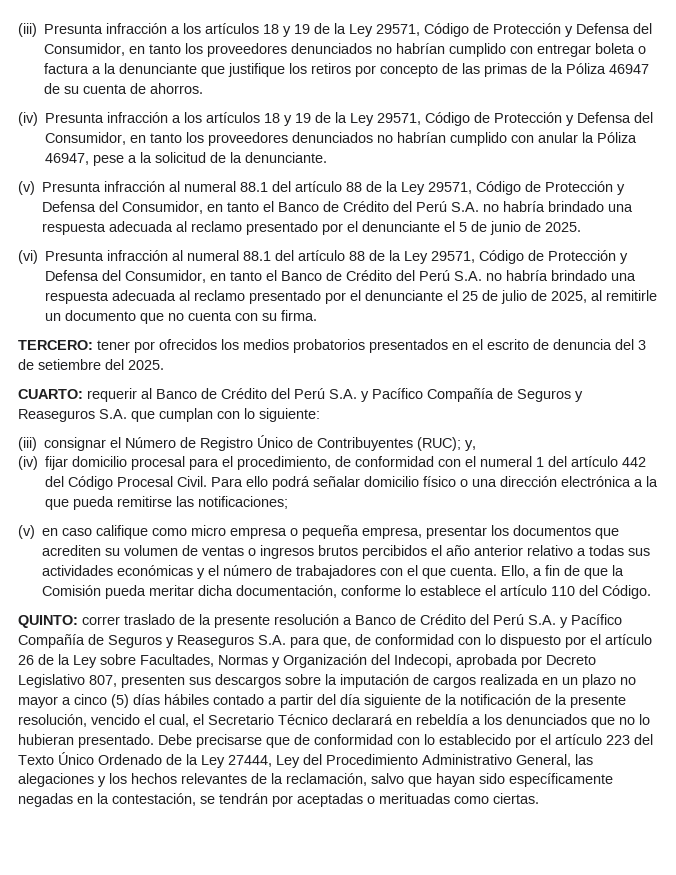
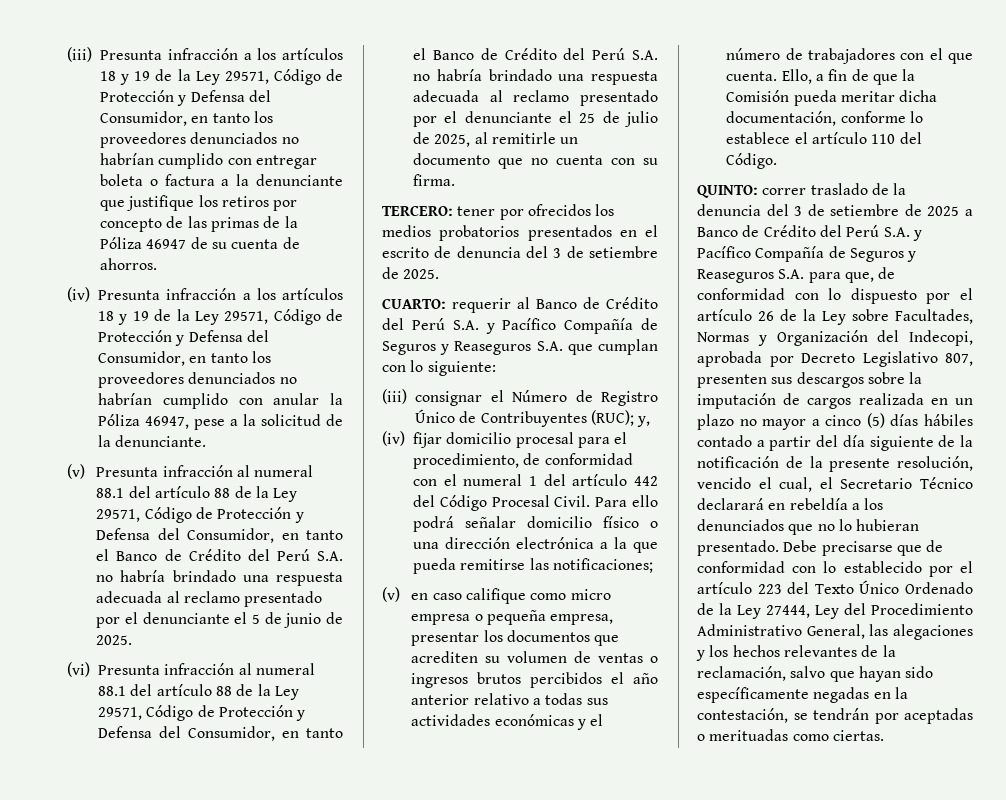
- TERCERO: tener por ofrecidos los medios probatorios presentados en el escrito de denuncia del 3 de setiembre del 2025.
+ TERCERO: tener por ofrecidos los medios probatorios presentados en el escrito de denuncia del 3 de setiembre de 2025.
- correr traslado de la presente resolución a Banco de Crédito del Perú S.A. y Pacífico Compañía de Seguros y Reaseguros S.A. para que, de conformidad con lo dispuesto por el artículo 26 de la Ley sobre Facultades, Normas y Organización del Indecopi, aprobada por Decreto Legislativo 807, presenten sus descargos sobre la imputación de cargos realizada en un plazo no mayor a cinco (5) días hábiles contado a partir del día siguiente de la notificación de la presente resolución, vencido el cual, el Secretario Técnico declarará en rebeldía a los denunciados que no lo hubieran presentado.
+ correr traslado de la denuncia del 3 de setiembre de 2025 a Banco de Crédito del Perú S.A. y Pacífico Compañía de Seguros y Reaseguros S.A. para que, de conformidad con lo dispuesto por el artículo 26 de la Ley sobre Facultades, Normas y Organización del Indecopi, aprobada por Decreto Legislativo 807, presenten sus descargos sobre la imputación de cargos realizada en un plazo no mayor a cinco (5) días hábiles contado a partir del día siguiente de la notificación de la presente resolución, vencido el cual, el Secretario Técnico declarará en rebeldía a los denunciados que no lo hubieran presentado.

